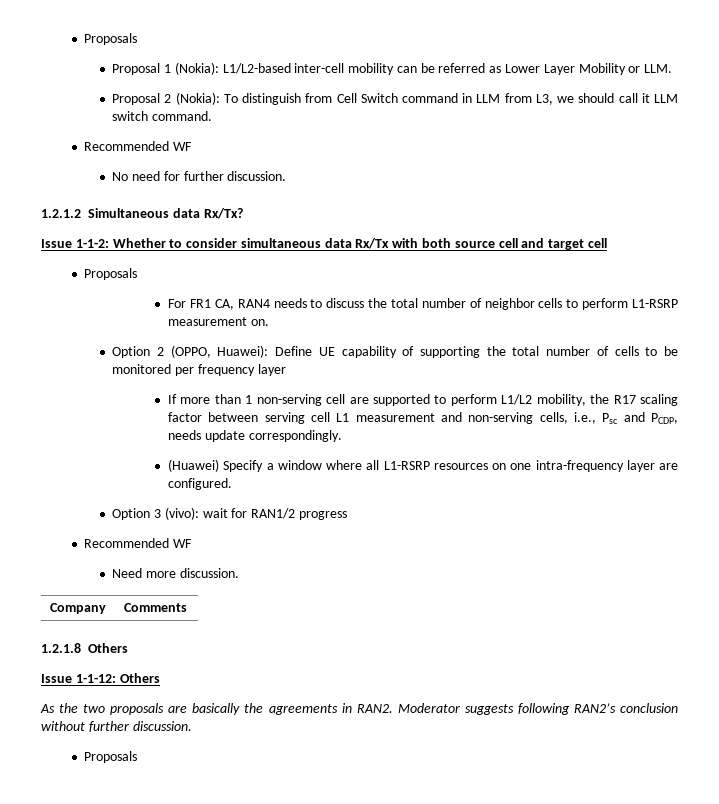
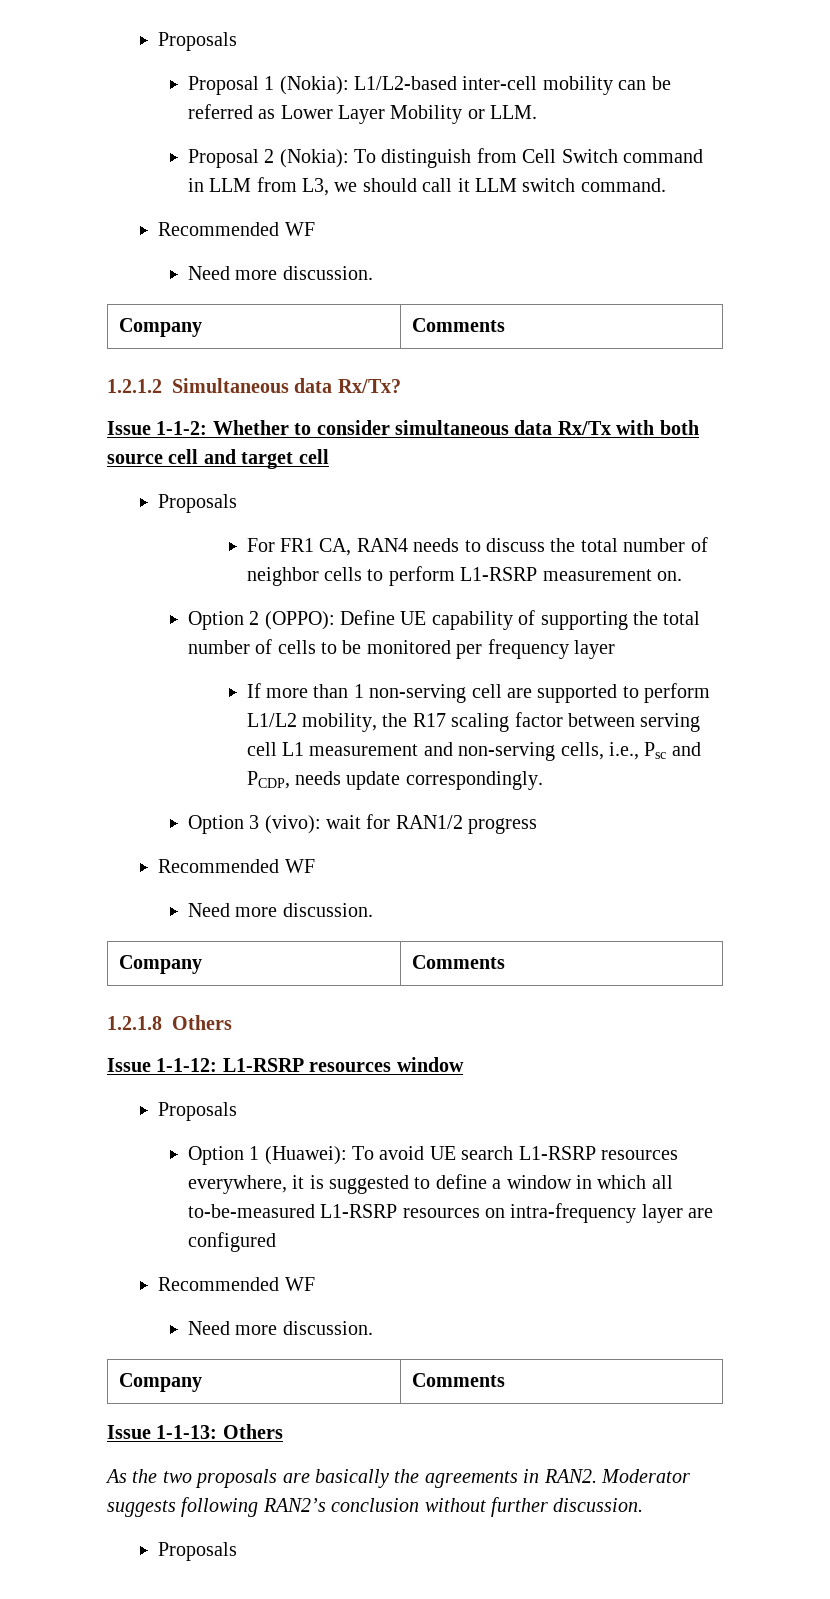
  Proposal 2 (Nokia): To distinguish from Cell Switch command in LLM from L3, we should call it LLM switch command.
  Recommended WF
- No need for further discussion.
+ Need more discussion.
+ Company | Comments
- Option 2 (OPPO, Huawei): Define UE capability of supporting the total number of cells to be monitored per frequency layer
+ Option 2 (OPPO): Define UE capability of supporting the total number of cells to be monitored per frequency layer
- (Huawei) Specify a window where all L1-RSRP resources on one intra-frequency layer are configured.
- Issue 1-1-12: Others
+ Issue 1-1-12: L1-RSRP resources window
+ Proposals
+ Option 1 (Huawei): To avoid UE search L1-RSRP resources everywhere, it is suggested to define a window in which all to-be-measured L1-RSRP resources on intra-frequency layer are configured
+ Recommended WF
+ Need more discussion.
+ Company | Comments
+ Issue 1-1-13: Others

